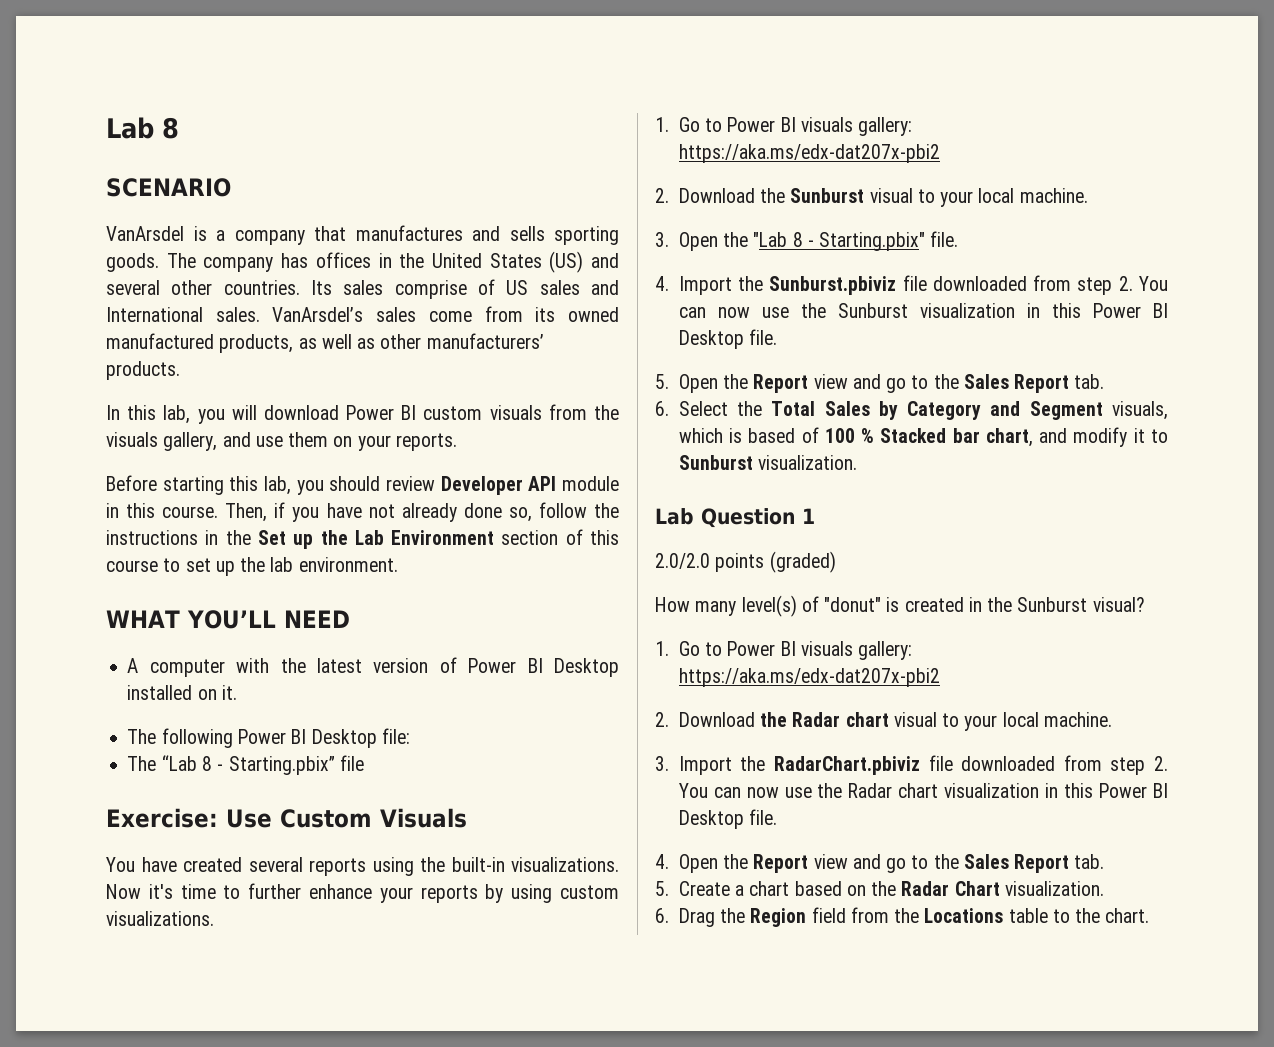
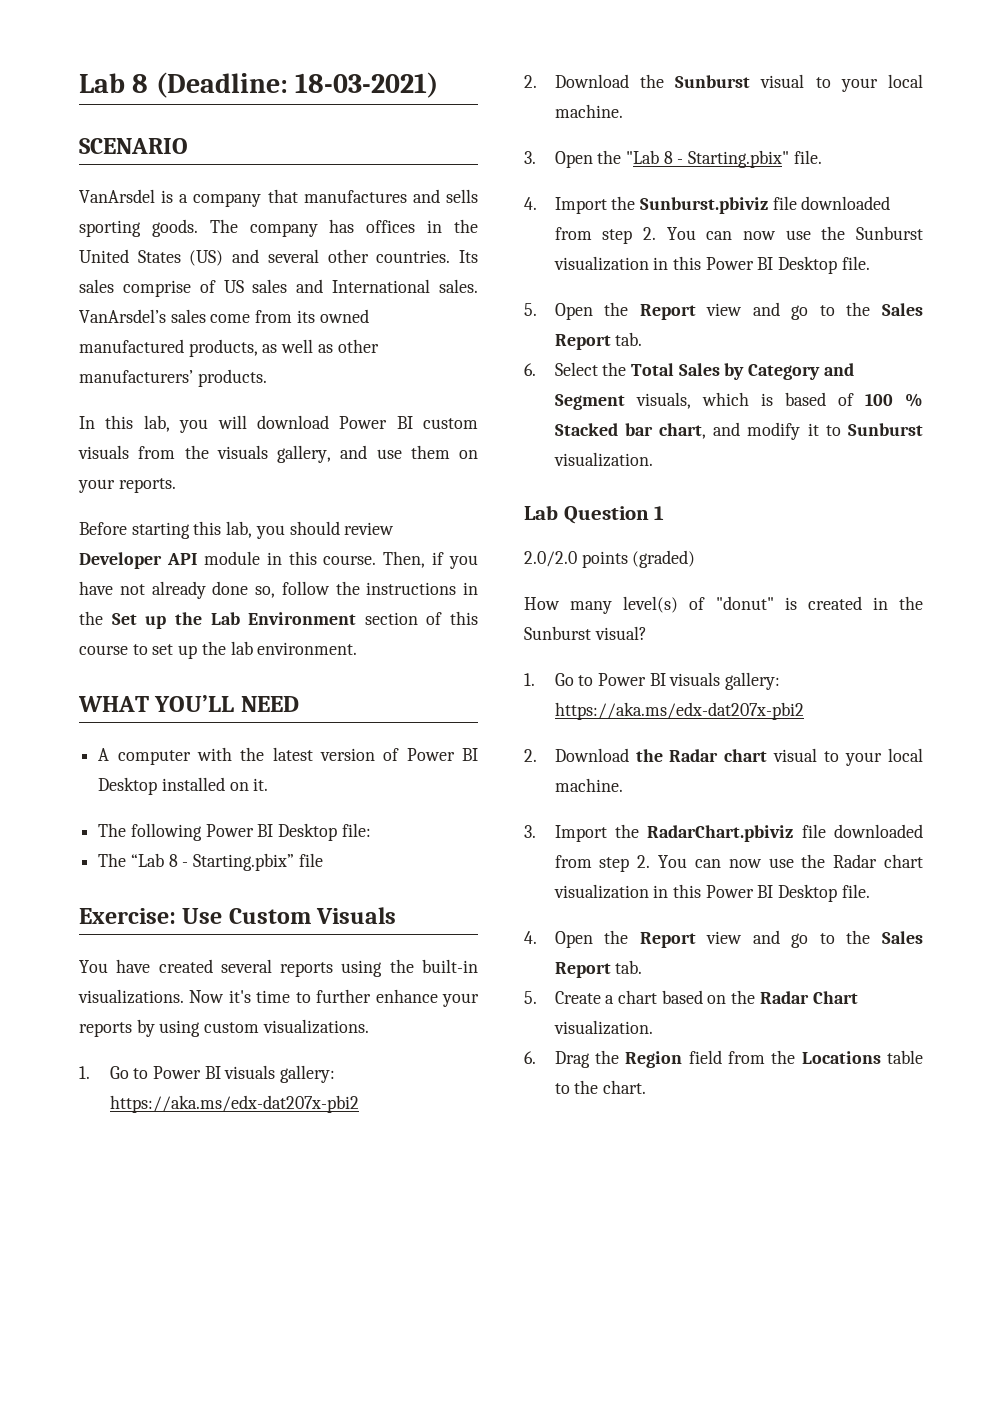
- Lab 8
+ Lab 8 (Deadline: 18-03-2021)

